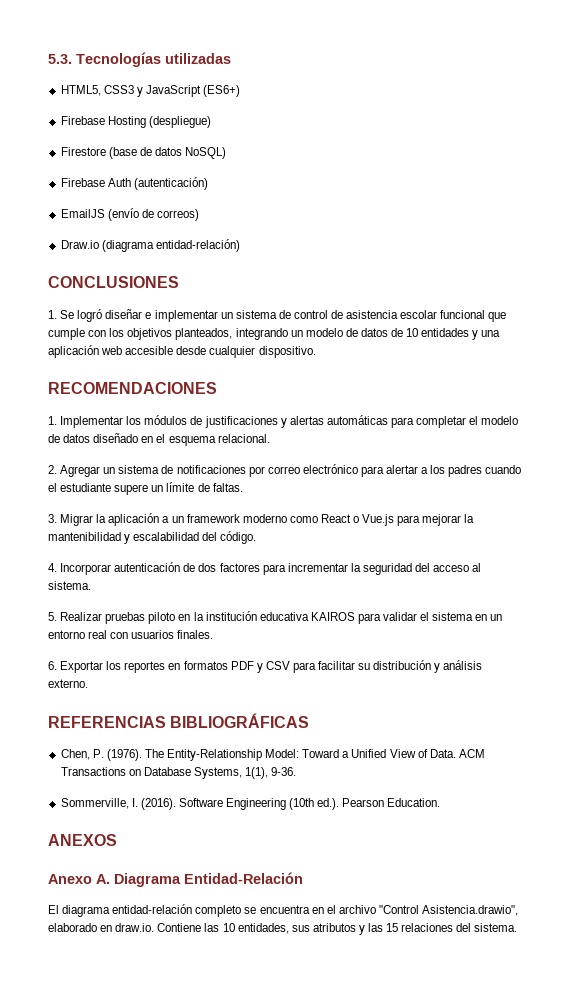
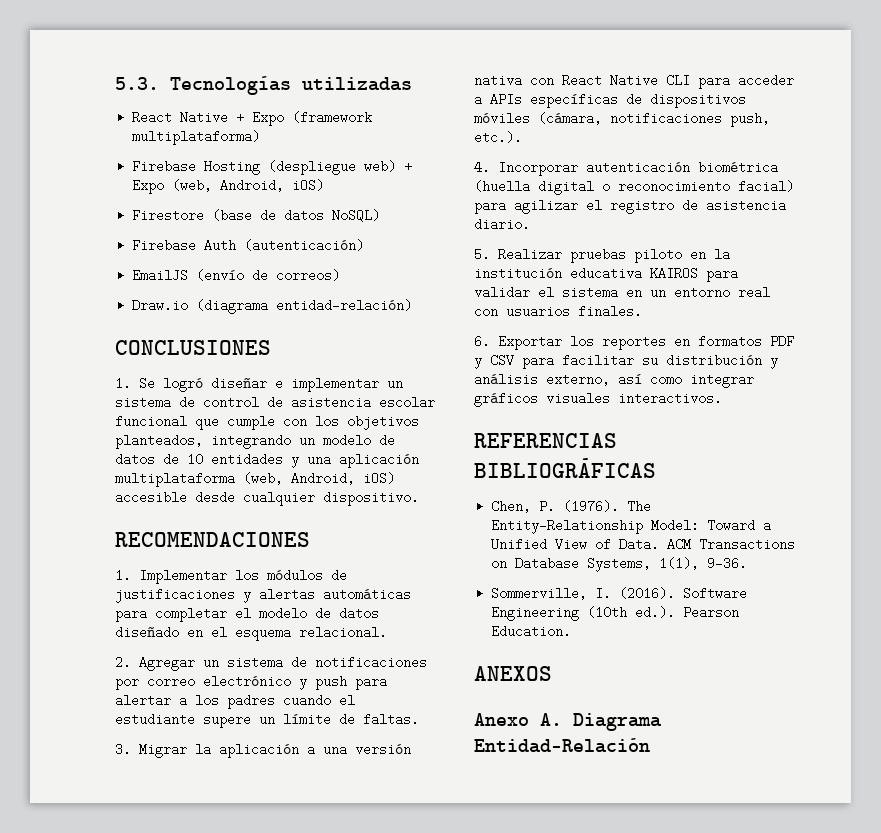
- HTML5, CSS3 y JavaScript (ES6+)
- Firebase Hosting (despliegue)
+ React Native + Expo (framework multiplataforma)
+ Firebase Hosting (despliegue web) + Expo (web, Android, iOS)
- 1. Se logró diseñar e implementar un sistema de control de asistencia escolar funcional que cumple con los objetivos planteados, integrando un modelo de datos de 10 entidades y una aplicación web accesible desde cualquier dispositivo.
+ 1. Se logró diseñar e implementar un sistema de control de asistencia escolar funcional que cumple con los objetivos planteados, integrando un modelo de datos de 10 entidades y una aplicación multiplataforma (web, Android, iOS) accesible desde cualquier dispositivo.
- 2. Agregar un sistema de notificaciones por correo electrónico para alertar a los padres cuando el estudiante supere un límite de faltas.
+ 2. Agregar un sistema de notificaciones por correo electrónico y push para alertar a los padres cuando el estudiante supere un límite de faltas.
- 3. Migrar la aplicación a un framework moderno como React o Vue.js para mejorar la mantenibilidad y escalabilidad del código.
- 4. Incorporar autenticación de dos factores para incrementar la seguridad del acceso al sistema.
+ 3. Migrar la aplicación a una versión nativa con React Native CLI para acceder a APIs específicas de dispositivos móviles (cámara, notificaciones push, etc.).
+ 4. Incorporar autenticación biométrica (huella digital o reconocimiento facial) para agilizar el registro de asistencia diario.
- 6. Exportar los reportes en formatos PDF y CSV para facilitar su distribución y análisis externo.
+ 6. Exportar los reportes en formatos PDF y CSV para facilitar su distribución y análisis externo, así como integrar gráficos visuales interactivos.
- El diagrama entidad-relación completo se encuentra en el archivo "Control Asistencia.drawio", elaborado en draw.io. Contiene las 10 entidades, sus atributos y las 15 relaciones del sistema.

